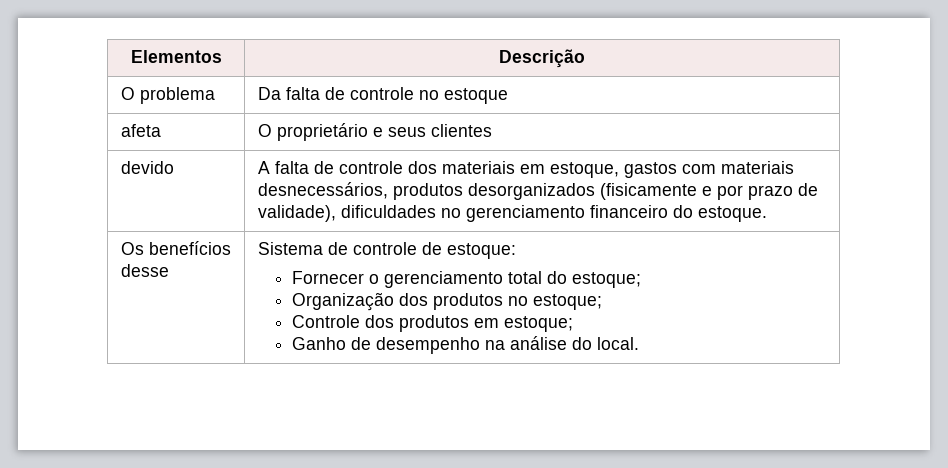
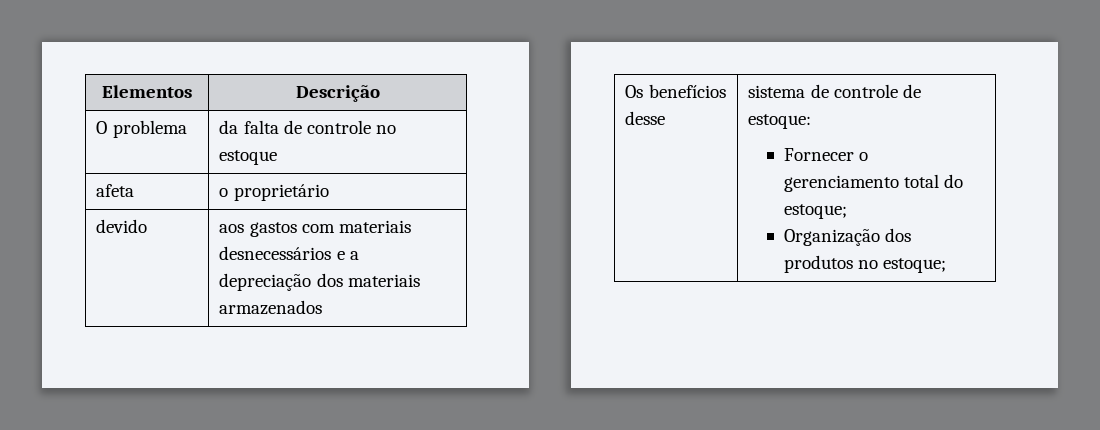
- O problema | Da falta de controle no estoque
+ O problema | da falta de controle no estoque
- afeta | O proprietário e seus clientes
- devido | A falta de controle dos materiais em estoque, gastos com materiais desnecessários, produtos desorganizados (fisicamente e por prazo de validade), dificuldades no gerenciamento financeiro do estoque.
+ afeta | o proprietário
+ devido | aos gastos com materiais desnecessários e a depreciação dos materiais armazenados
- Os benefícios desse | Sistema de controle de estoque:
+ Os benefícios desse | sistema de controle de estoque:
  Fornecer o gerenciamento total do estoque;
  Organização dos produtos no estoque;
- Controle dos produtos em estoque;
- Ganho de desempenho na análise do local.

